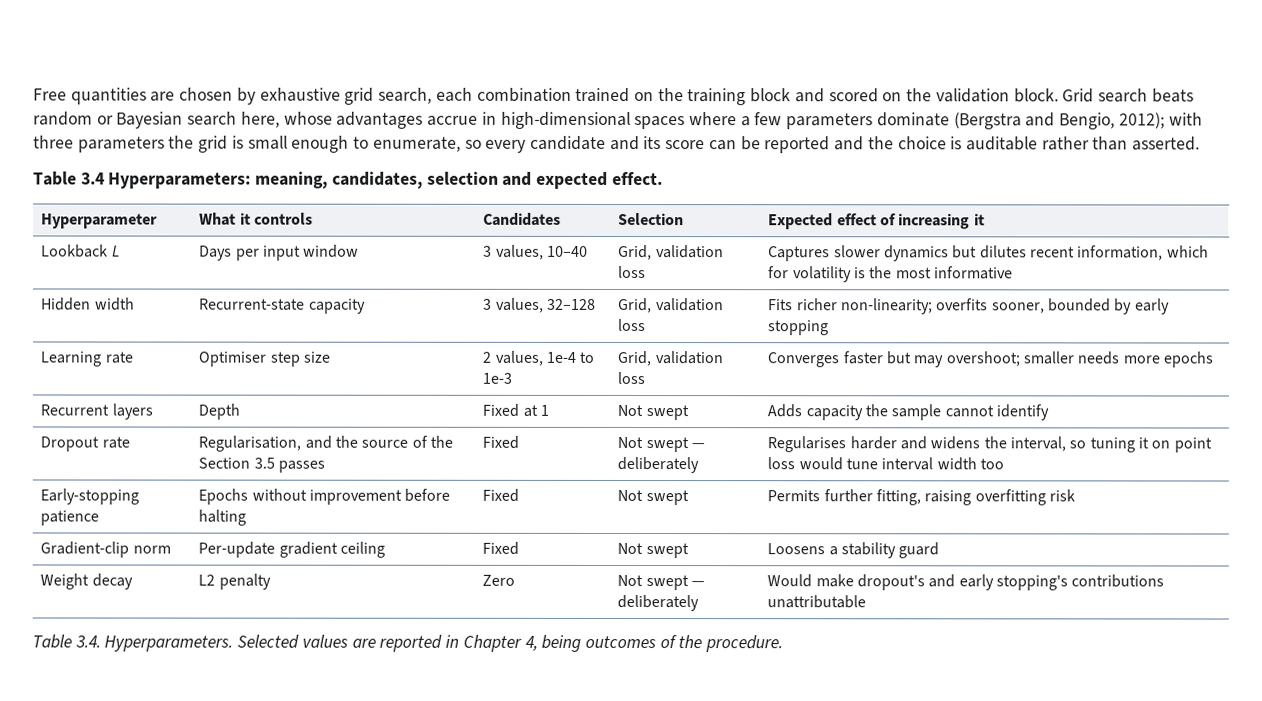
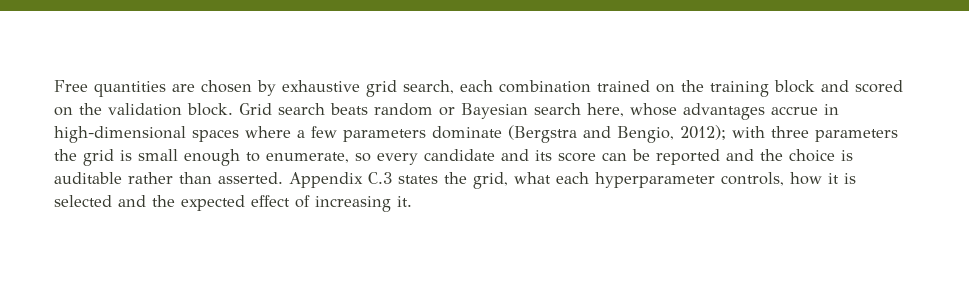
- Grid search beats random or Bayesian search here, whose advantages accrue in high-dimensional spaces where a few parameters dominate (Bergstra and Bengio, 2012); with three parameters the grid is small enough to enumerate, so every candidate and its score can be reported and the choice is auditable rather than asserted.
- Table 3.4 Hyperparameters: meaning, candidates, selection and expected effect.
- Hyperparameter | What it controls | Candidates | Selection | Expected effect of increasing it
- Lookback L | Days per input window | 3 values, 10–40 | Grid, validation loss | Captures slower dynamics but dilutes recent information, which for volatility is the most informative
- Hidden width | Recurrent-state capacity | 3 values, 32–128 | Grid, validation loss | Fits richer non-linearity; overfits sooner, bounded by early stopping
- Learning rate | Optimiser step size | 2 values, 1e-4 to 1e-3 | Grid, validation loss | Converges faster but may overshoot; smaller needs more epochs
- Recurrent layers | Depth | Fixed at 1 | Not swept | Adds capacity the sample cannot identify
- Dropout rate | Regularisation, and the source of the Section 3.5 passes | Fixed | Not swept — deliberately | Regularises harder and widens the interval, so tuning it on point loss would tune interval width too
- Early-stopping patience | Epochs without improvement before halting | Fixed | Not swept | Permits further fitting, raising overfitting risk
- Gradient-clip norm | Per-update gradient ceiling | Fixed | Not swept | Loosens a stability guard
- Weight decay | L2 penalty | Zero | Not swept — deliberately | Would make dropout's and early stopping's contributions unattributable
- Table 3.4. Hyperparameters. Selected values are reported in Chapter 4, being outcomes of the procedure.
+ Grid search beats random or Bayesian search here, whose advantages accrue in high-dimensional spaces where a few parameters dominate (Bergstra and Bengio, 2012); with three parameters the grid is small enough to enumerate, so every candidate and its score can be reported and the choice is auditable rather than asserted. Appendix C.3 states the grid, what each hyperparameter controls, how it is selected and the expected effect of increasing it.

